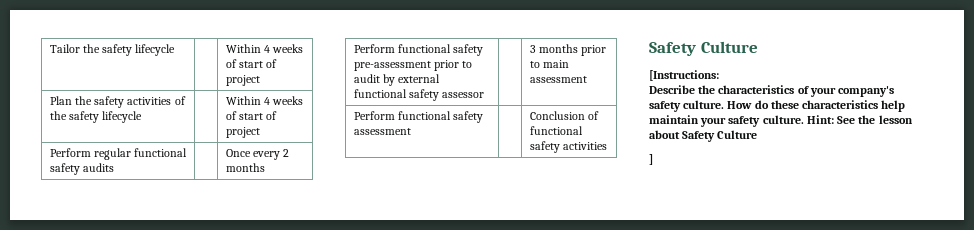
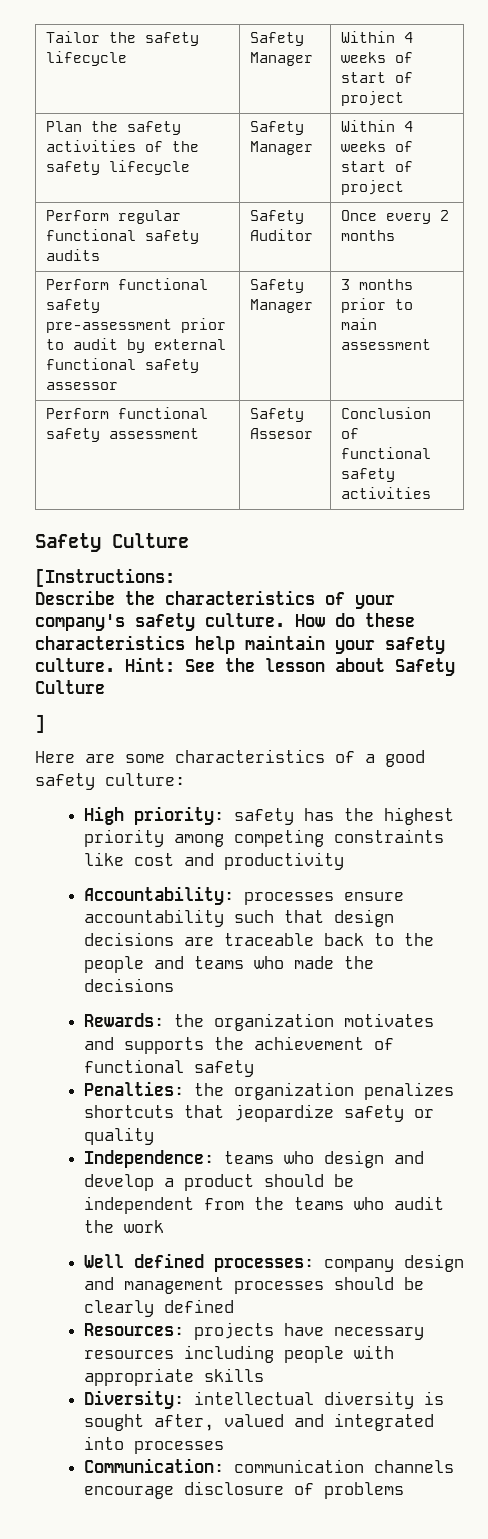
- Tailor the safety lifecycle | | Within 4 weeks of start of project
+ Tailor the safety lifecycle | Safety Manager | Within 4 weeks of start of project
- Plan the safety activities of the safety lifecycle | | Within 4 weeks of start of project
+ Plan the safety activities of the safety lifecycle | Safety Manager | Within 4 weeks of start of project
- Perform regular functional safety audits | | Once every 2 months
+ Perform regular functional safety audits | Safety Auditor | Once every 2 months
- Perform functional safety pre-assessment prior to audit by external functional safety assessor | | 3 months prior to main assessment
+ Perform functional safety pre-assessment prior to audit by external functional safety assessor | Safety Manager | 3 months prior to main assessment
- Perform functional safety assessment | | Conclusion of functional safety activities
+ Perform functional safety assessment | Safety Assesor | Conclusion of functional safety activities
+ Here are some characteristics of a good safety culture:
+ High priority: safety has the highest priority among competing constraints like cost and productivity
+ Accountability: processes ensure accountability such that design decisions are traceable back to the people and teams who made the decisions
+ Rewards: the organization motivates and supports the achievement of functional safety
+ Penalties: the organization penalizes shortcuts that jeopardize safety or quality
+ Independence: teams who design and develop a product should be independent from the teams who audit the work
+ Well defined processes: company design and management processes should be clearly defined
+ Resources: projects have necessary resources including people with appropriate skills
+ Diversity: intellectual diversity is sought after, valued and integrated into processes
+ Communication: communication channels encourage disclosure of problems

